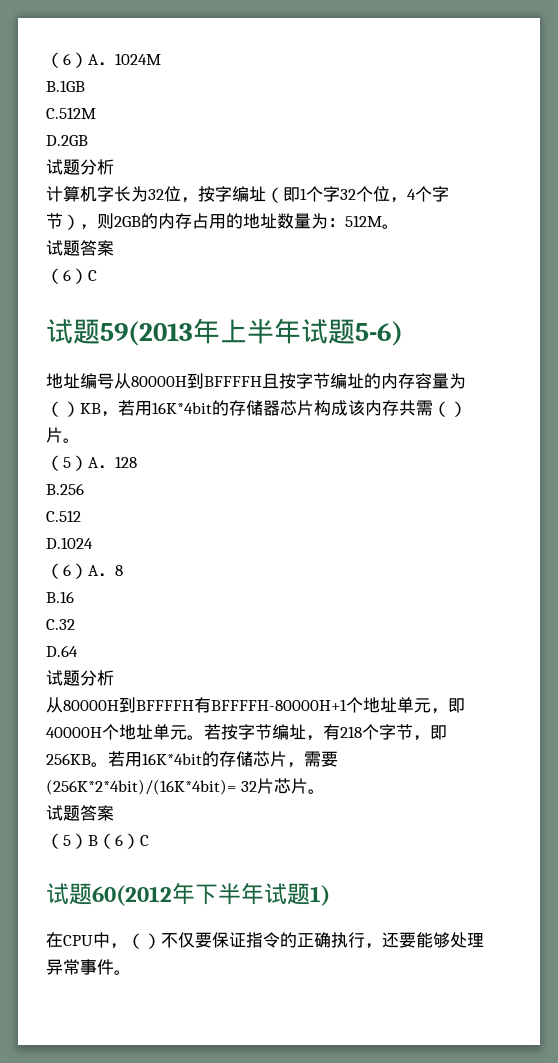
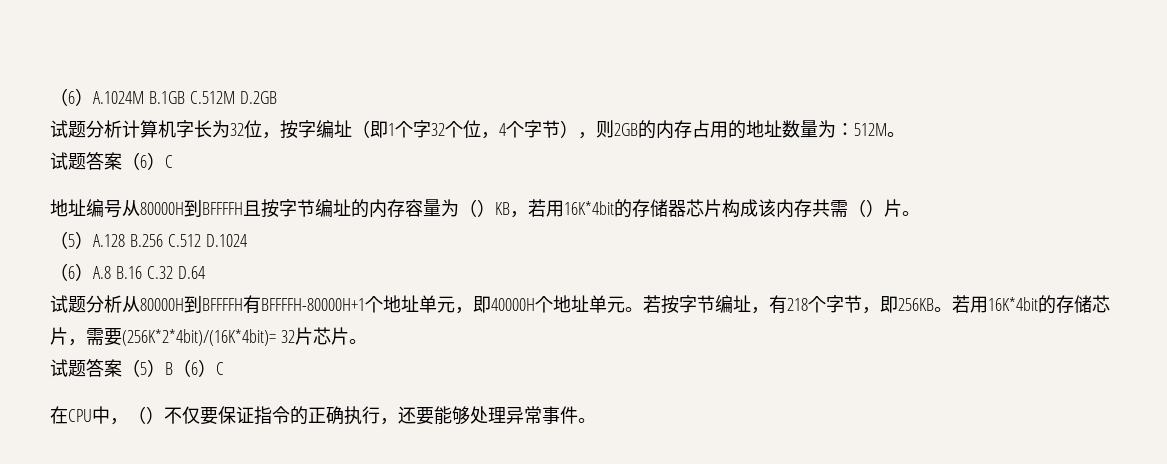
- （6）A．1024M
- B.1GB
- C.512M
- D.2GB
- 试题分析
- 计算机字长为32位，按字编址（即1个字32个位，4个字节），则2GB的内存占用的地址数量为：512M。
- 试题答案
- （6）C
- 试题59(2013年上半年试题5-6)
+ （6）A.1024M B.1GB C.512M D.2GB
+ 试题分析计算机字长为32位，按字编址（即1个字32个位，4个字节），则2GB的内存占用的地址数量为：512M。
+ 试题答案（6）C
- （5）A．128
- B.256
- C.512
- D.1024
+ （5）A.128 B.256 C.512 D.1024
- （6）A．8
- B.16
- C.32
- D.64
- 试题分析
- 从80000H到BFFFFH有BFFFFH-80000H+1个地址单元，即40000H个地址单元。
+ （6）A.8 B.16 C.32 D.64
+ 试题分析从80000H到BFFFFH有BFFFFH-80000H+1个地址单元，即40000H个地址单元。
  若用16K*4bit的存储芯片，需要(256K*2*4bit)/(16K*4bit)= 32片芯片。
- 试题答案
- （5）B（6）C
+ 试题答案（5）B（6）C
- 试题60(2012年下半年试题1)

